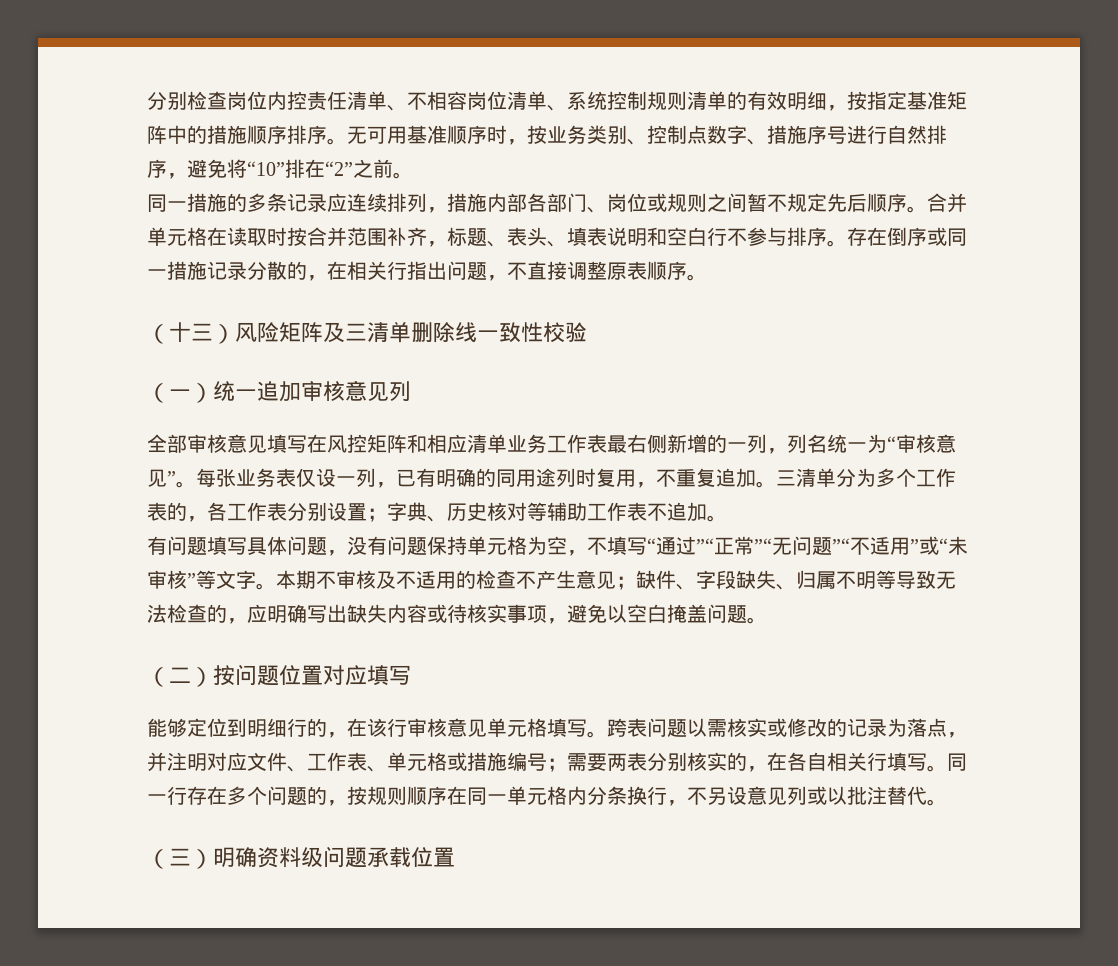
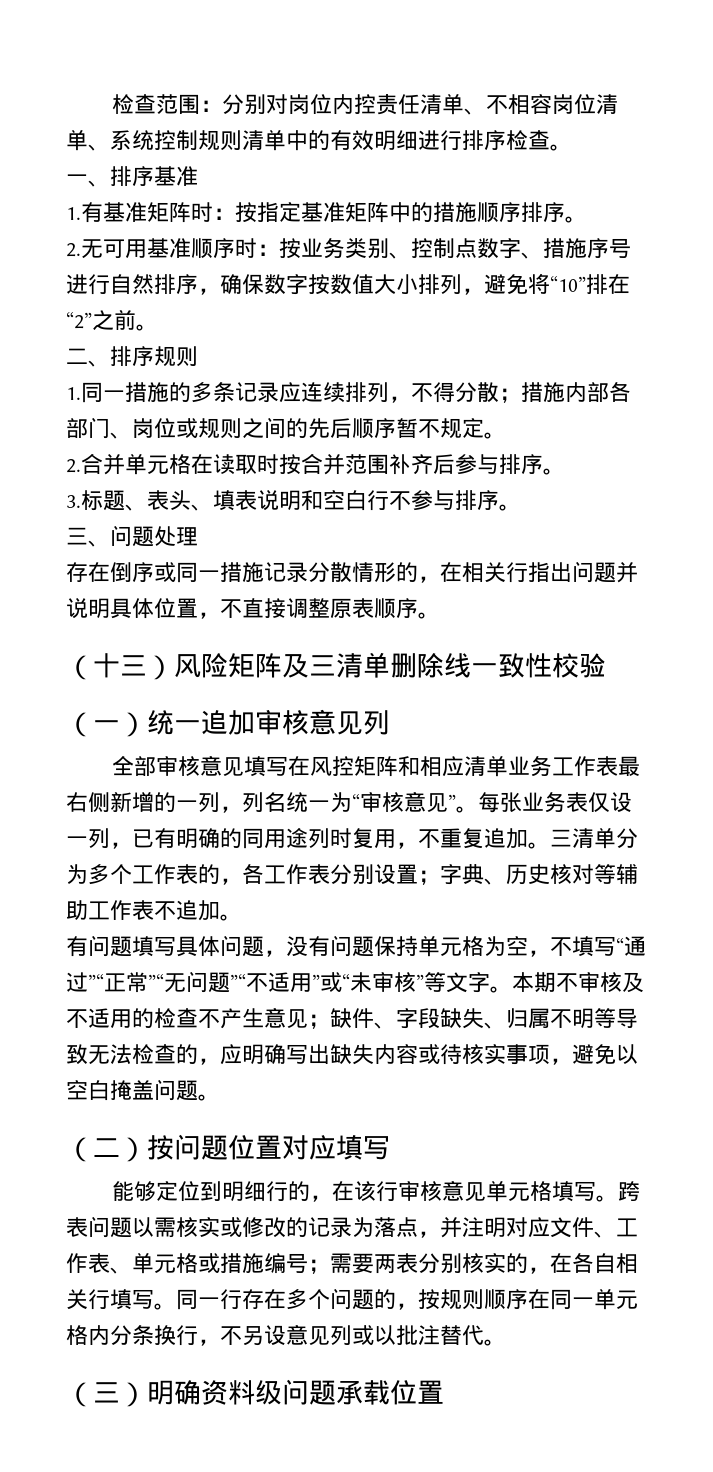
- 分别检查岗位内控责任清单、不相容岗位清单、系统控制规则清单的有效明细，按指定基准矩阵中的措施顺序排序。无可用基准顺序时，按业务类别、控制点数字、措施序号进行自然排序，避免将“10”排在“2”之前。
+ 检查范围：分别对岗位内控责任清单、不相容岗位清单、系统控制规则清单中的有效明细进行排序检查。
+ 一、排序基准
+ 1.有基准矩阵时：按指定基准矩阵中的措施顺序排序。
+ 2.无可用基准顺序时：按业务类别、控制点数字、措施序号进行自然排序，确保数字按数值大小排列，避免将“10”排在“2”之前。
- 同一措施的多条记录应连续排列，措施内部各部门、岗位或规则之间暂不规定先后顺序。合并单元格在读取时按合并范围补齐，标题、表头、填表说明和空白行不参与排序。存在倒序或同一措施记录分散的，在相关行指出问题，不直接调整原表顺序。
+ 二、排序规则
+ 1.同一措施的多条记录应连续排列，不得分散；措施内部各部门、岗位或规则之间的先后顺序暂不规定。
+ 2.合并单元格在读取时按合并范围补齐后参与排序。
+ 3.标题、表头、填表说明和空白行不参与排序。
+ 三、问题处理
+ 存在倒序或同一措施记录分散情形的，在相关行指出问题并说明具体位置，不直接调整原表顺序。

